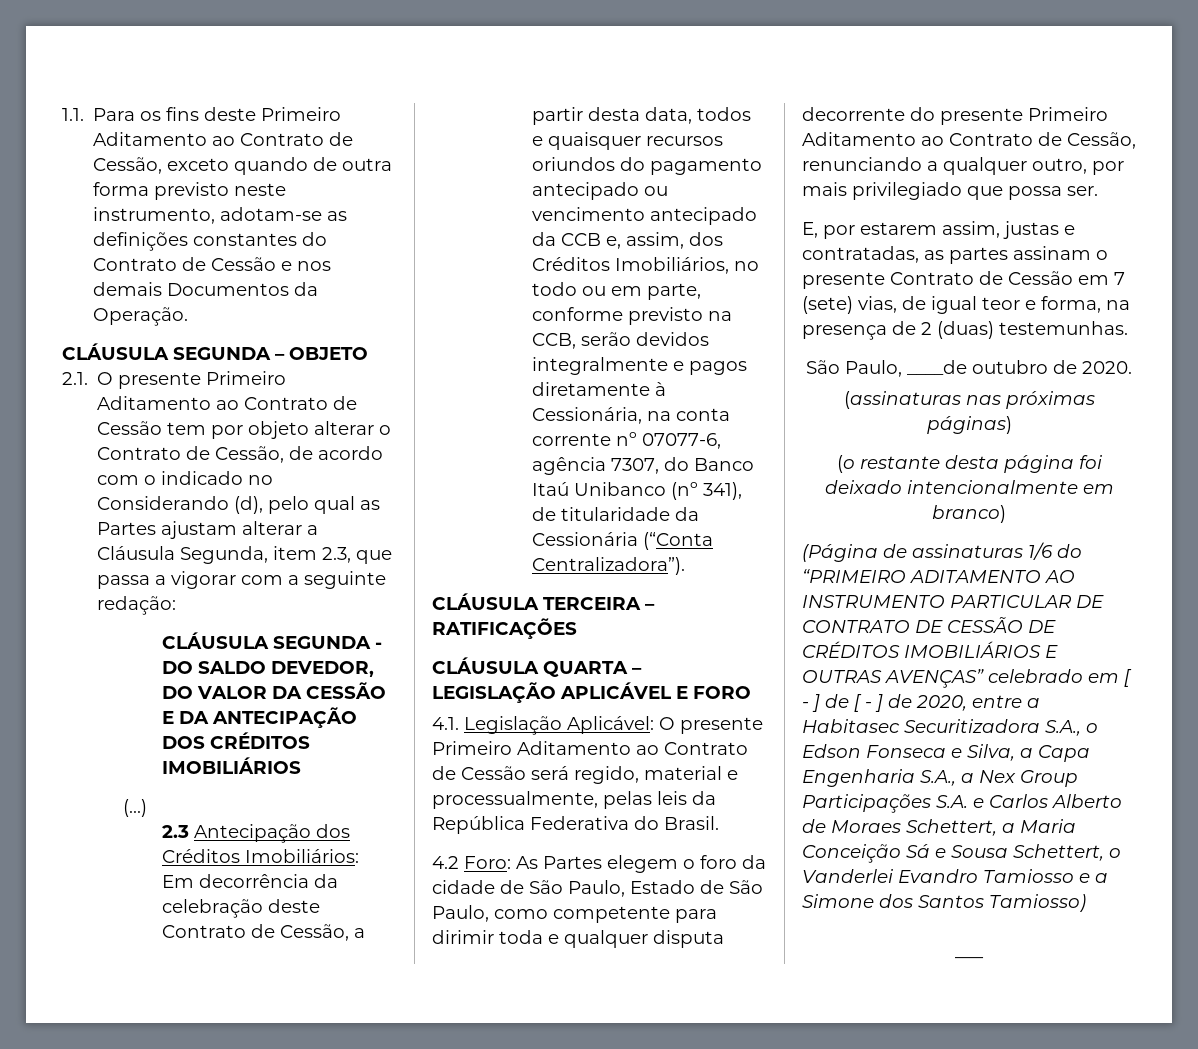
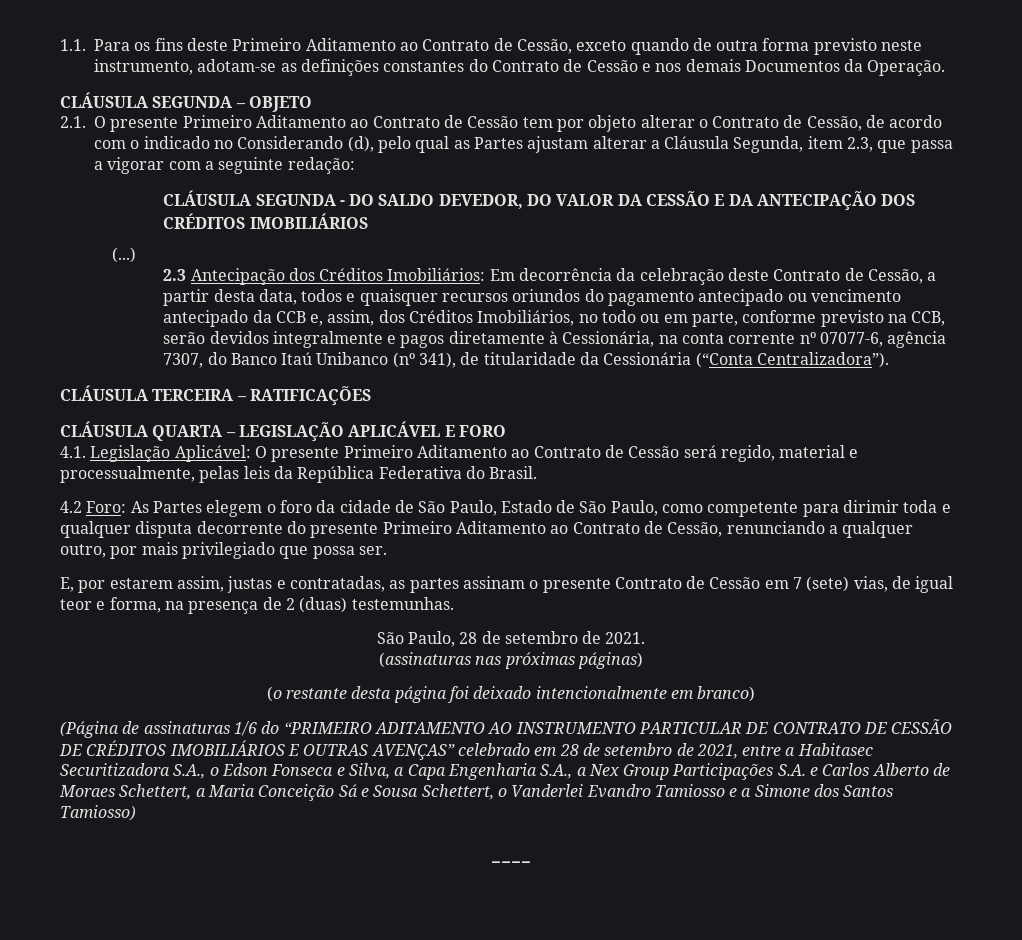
- São Paulo, ____de outubro de 2020.
+ São Paulo, 28 de setembro de 2021.
- (Página de assinaturas 1/6 do “PRIMEIRO ADITAMENTO AO INSTRUMENTO PARTICULAR DE CONTRATO DE CESSÃO DE CRÉDITOS IMOBILIÁRIOS E OUTRAS AVENÇAS” celebrado em [ - ] de [ - ] de 2020, entre a Habitasec Securitizadora S.A., o Edson Fonseca e Silva, a Capa Engenharia S.A., a Nex Group Participações S.A. e Carlos Alberto de Moraes Schettert, a Maria Conceição Sá e Sousa Schettert, o Vanderlei Evandro Tamiosso e a Simone dos Santos Tamiosso)
+ (Página de assinaturas 1/6 do “PRIMEIRO ADITAMENTO AO INSTRUMENTO PARTICULAR DE CONTRATO DE CESSÃO DE CRÉDITOS IMOBILIÁRIOS E OUTRAS AVENÇAS” celebrado em 28 de setembro de 2021, entre a Habitasec Securitizadora S.A., o Edson Fonseca e Silva, a Capa Engenharia S.A., a Nex Group Participações S.A. e Carlos Alberto de Moraes Schettert, a Maria Conceição Sá e Sousa Schettert, o Vanderlei Evandro Tamiosso e a Simone dos Santos Tamiosso)

